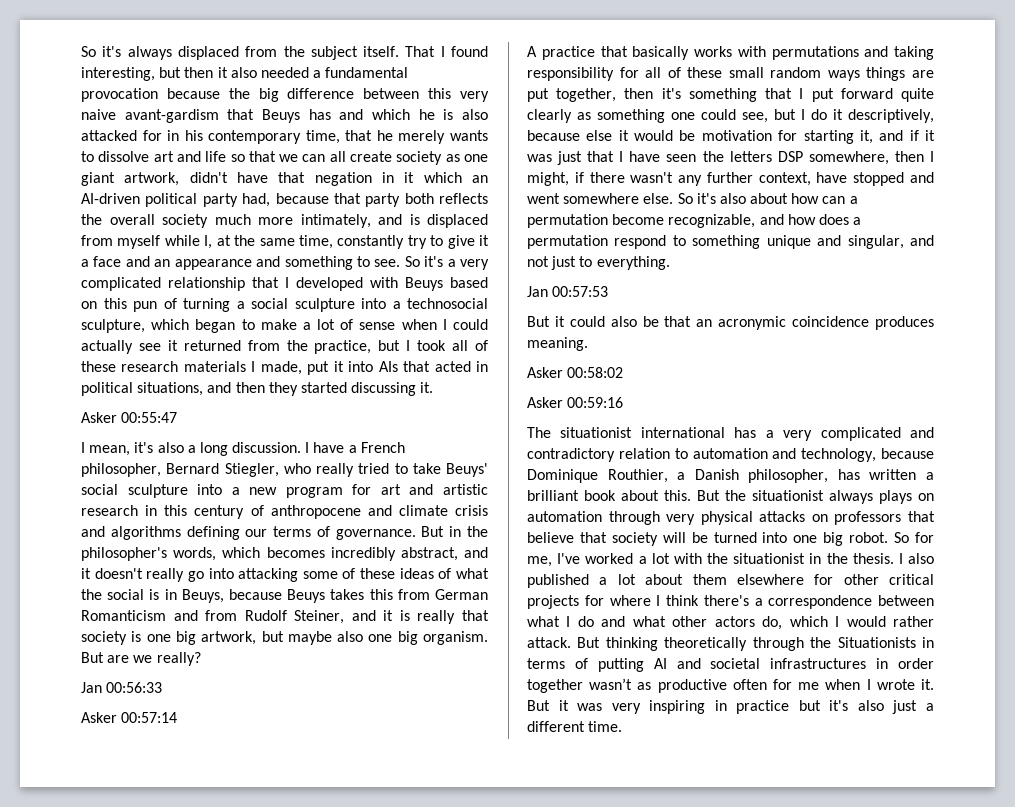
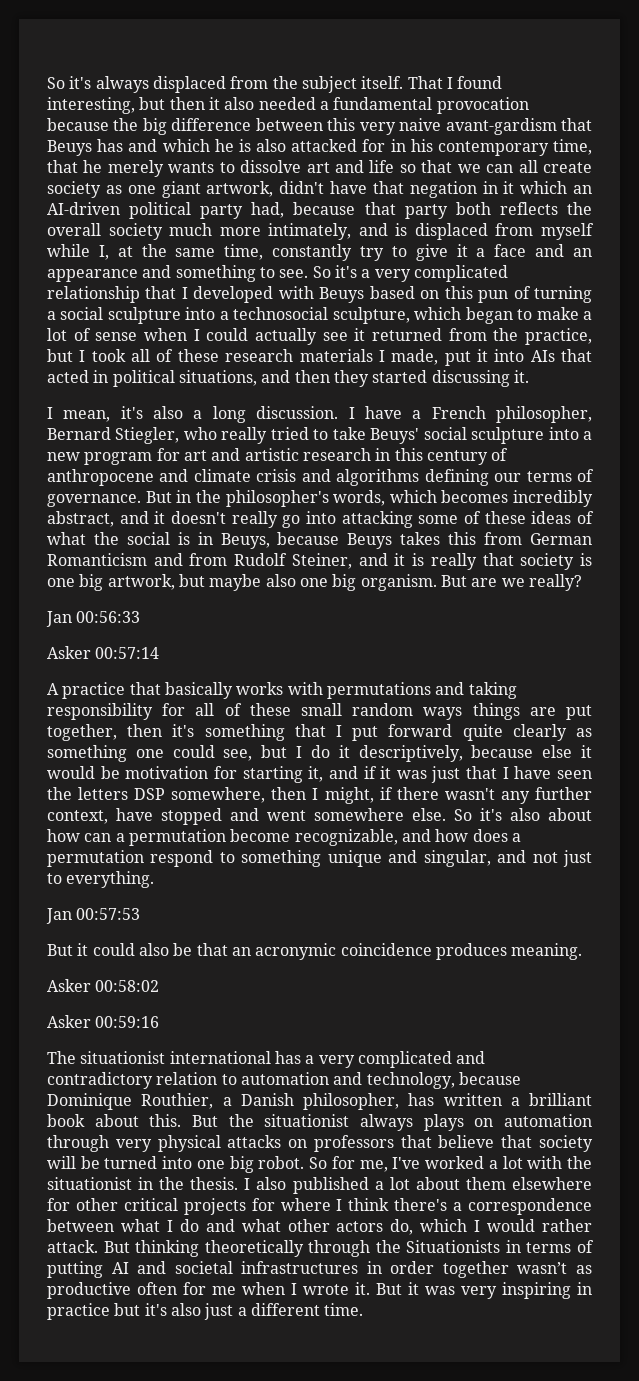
- Asker 00:55:47

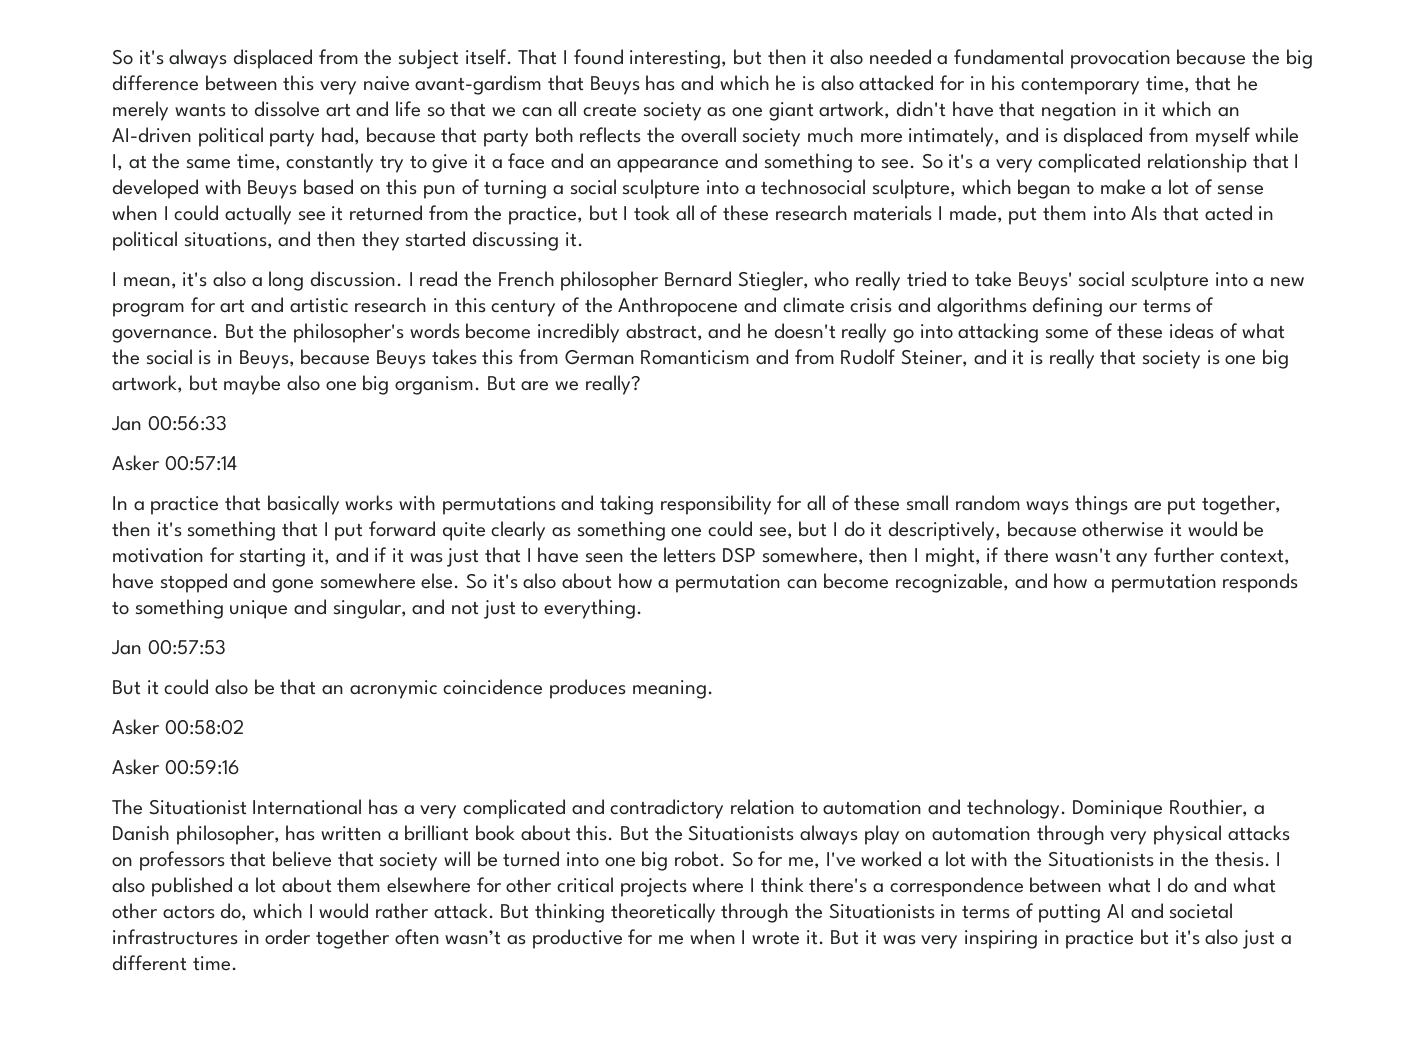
- So it's a very complicated relationship that I developed with Beuys based on this pun of turning a social sculpture into a technosocial sculpture, which began to make a lot of sense when I could actually see it returned from the practice, but I took all of these research materials I made, put it into AIs that acted in political situations, and then they started discussing it.
+ So it's a very complicated relationship that I developed with Beuys based on this pun of turning a social sculpture into a technosocial sculpture, which began to make a lot of sense when I could actually see it returned from the practice, but I took all of these research materials I made, put them into AIs that acted in political situations, and then they started discussing it.
- I have a French philosopher, Bernard Stiegler, who really tried to take Beuys' social sculpture into a new program for art and artistic research in this century of anthropocene and climate crisis and algorithms defining our terms of governance.
+ I read the French philosopher Bernard Stiegler, who really tried to take Beuys' social sculpture into a new program for art and artistic research in this century of the Anthropocene and climate crisis and algorithms defining our terms of governance.
- But in the philosopher's words, which becomes incredibly abstract, and it doesn't really go into attacking some of these ideas of what the social is in Beuys, because Beuys takes this from German Romanticism and from Rudolf Steiner, and it is really that society is one big artwork, but maybe also one big organism.
+ But the philosopher's words become incredibly abstract, and he doesn't really go into attacking some of these ideas of what the social is in Beuys, because Beuys takes this from German Romanticism and from Rudolf Steiner, and it is really that society is one big artwork, but maybe also one big organism.
- A practice that basically works with permutations and taking responsibility for all of these small random ways things are put together, then it's something that I put forward quite clearly as something one could see, but I do it descriptively, because else it would be motivation for starting it, and if it was just that I have seen the letters DSP somewhere, then I might, if there wasn't any further context, have stopped and went somewhere else.
+ In a practice that basically works with permutations and taking responsibility for all of these small random ways things are put together, then it's something that I put forward quite clearly as something one could see, but I do it descriptively, because otherwise it would be motivation for starting it, and if it was just that I have seen the letters DSP somewhere, then I might, if there wasn't any further context, have stopped and gone somewhere else.
- So it's also about how can a permutation become recognizable, and how does a permutation respond to something unique and singular, and not just to everything.
+ So it's also about how a permutation can become recognizable, and how a permutation responds to something unique and singular, and not just to everything.
- The situationist international has a very complicated and contradictory relation to automation and technology, because Dominique Routhier, a Danish philosopher, has written a brilliant book about this.
+ The Situationist International has a very complicated and contradictory relation to automation and technology. Dominique Routhier, a Danish philosopher, has written a brilliant book about this.
- But the situationist always plays on automation through very physical attacks on professors that believe that society will be turned into one big robot.
+ But the Situationists always play on automation through very physical attacks on professors that believe that society will be turned into one big robot.
- So for me, I've worked a lot with the situationist in the thesis.
+ So for me, I've worked a lot with the Situationists in the thesis.
- I also published a lot about them elsewhere for other critical projects for where I think there's a correspondence between what I do and what other actors do, which I would rather attack.
+ I also published a lot about them elsewhere for other critical projects where I think there's a correspondence between what I do and what other actors do, which I would rather attack.
- But thinking theoretically through the Situationists in terms of putting AI and societal infrastructures in order together wasn’t as productive often for me when I wrote it.
+ But thinking theoretically through the Situationists in terms of putting AI and societal infrastructures in order together often wasn’t as productive for me when I wrote it.

